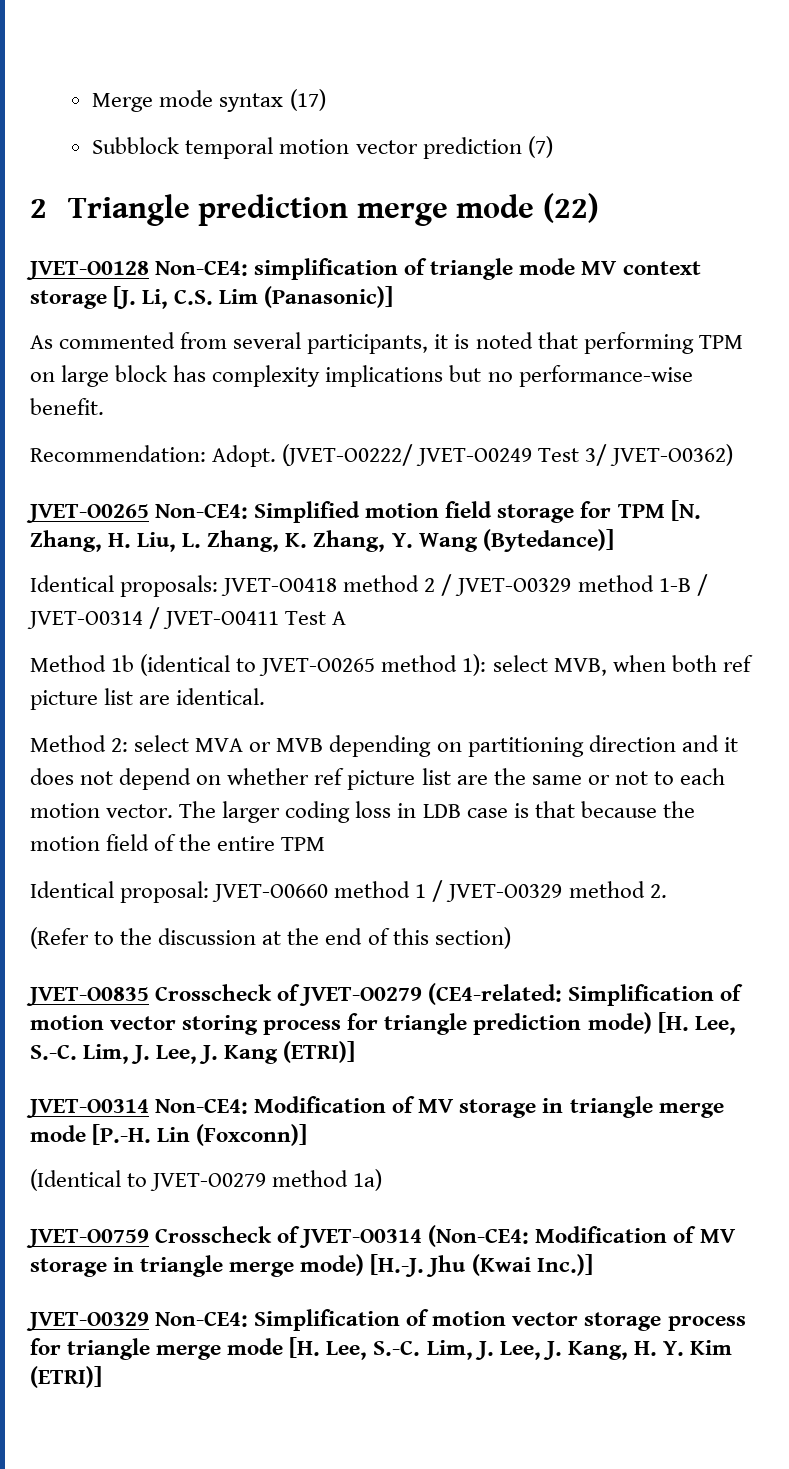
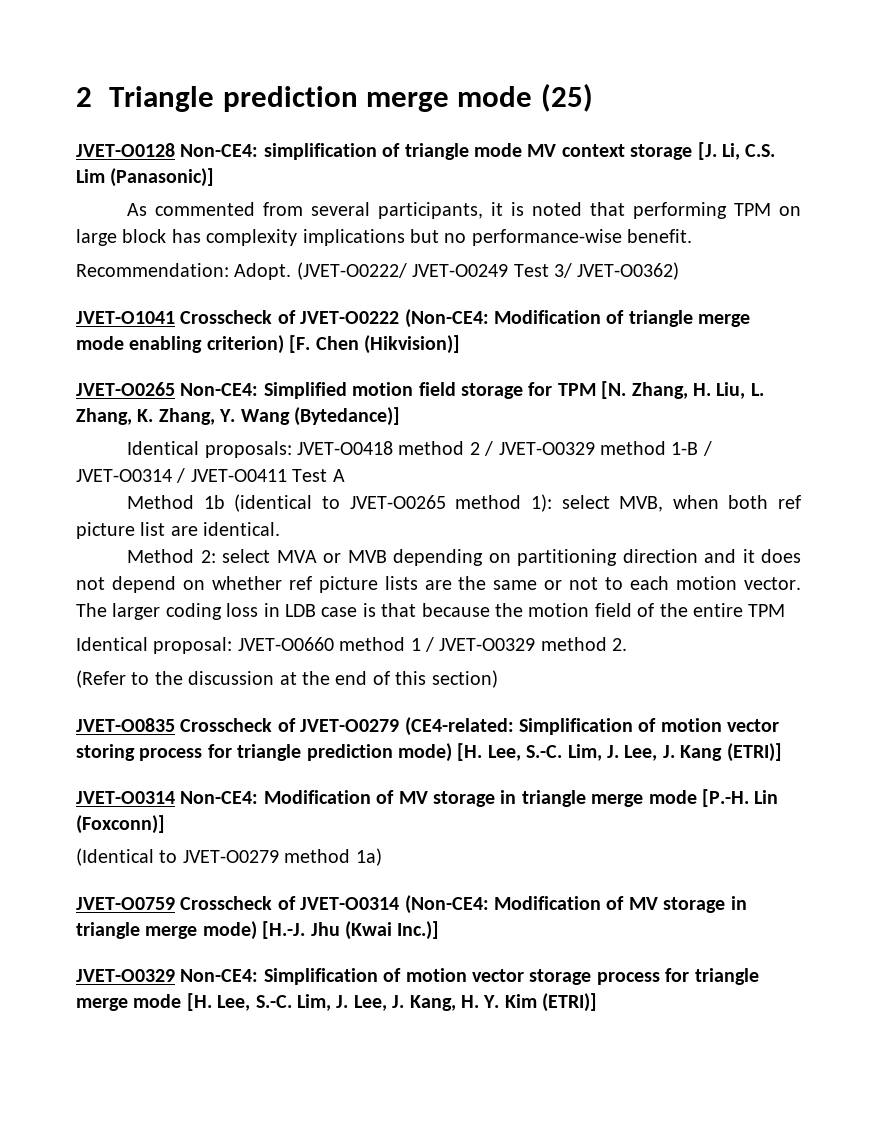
- Merge mode syntax (17)
- Subblock temporal motion vector prediction (7)
- 2 Triangle prediction merge mode (22)
+ 2 Triangle prediction merge mode (25)
+ JVET-O1041 Crosscheck of JVET-O0222 (Non-CE4: Modification of triangle merge mode enabling criterion) [F. Chen (Hikvision)]
- Method 2: select MVA or MVB depending on partitioning direction and it does not depend on whether ref picture list are the same or not to each motion vector.
+ Method 2: select MVA or MVB depending on partitioning direction and it does not depend on whether ref picture lists are the same or not to each motion vector.

